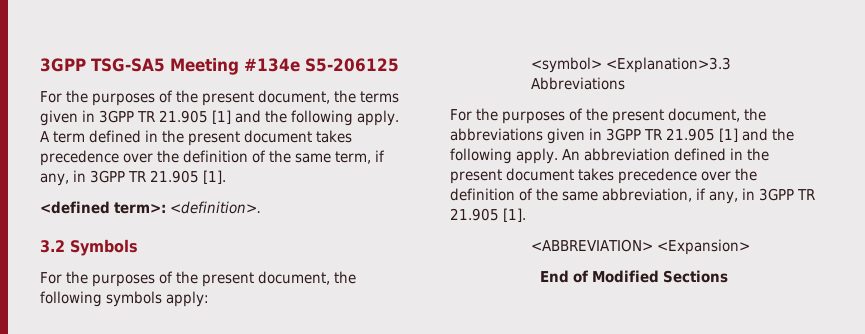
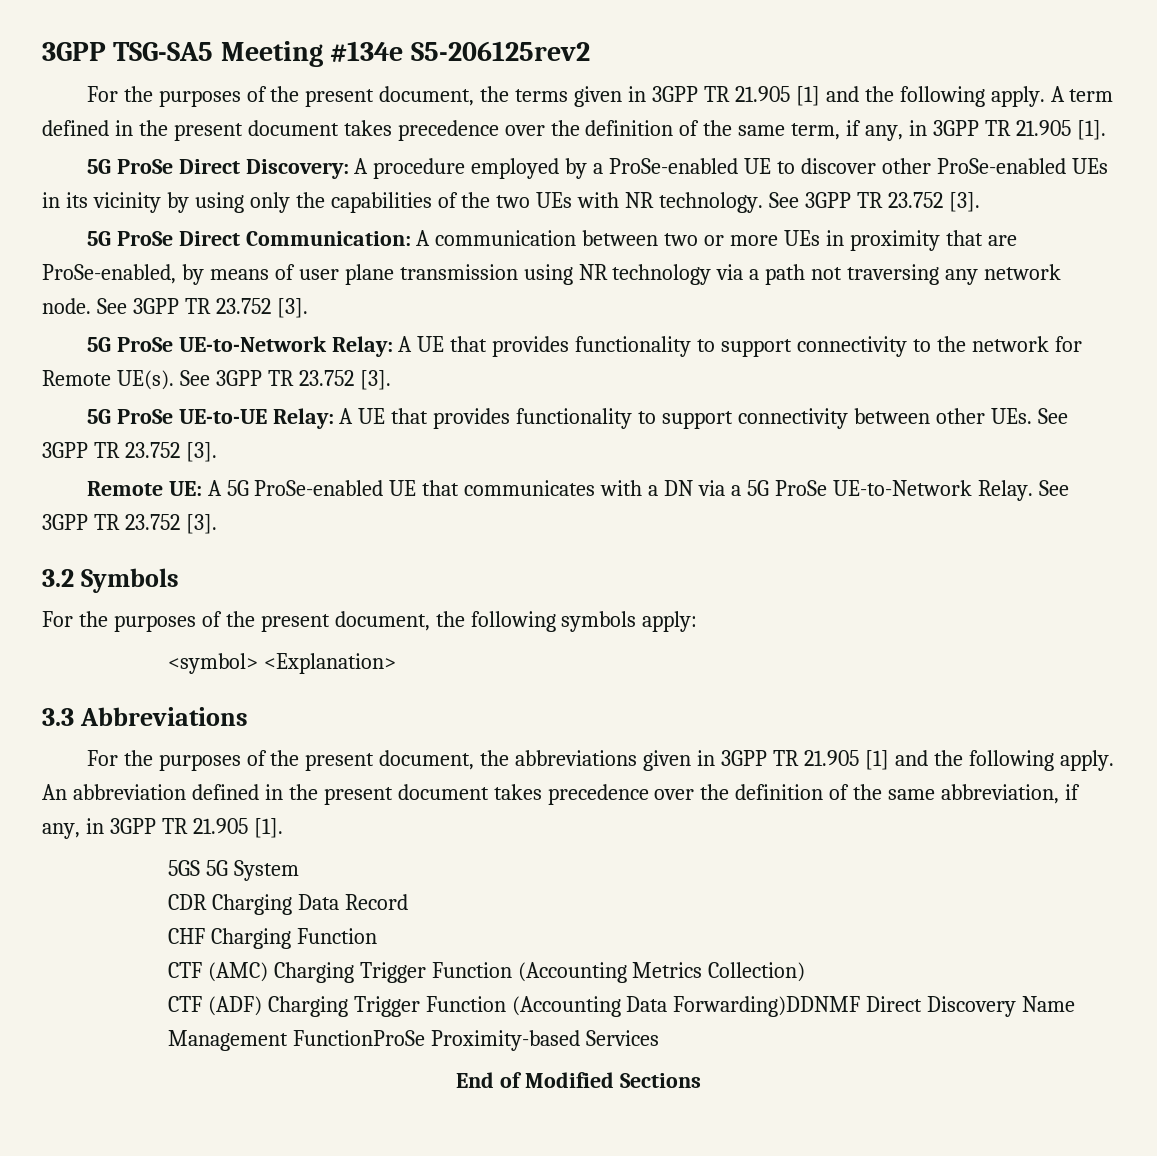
- 3GPP TSG-SA5 Meeting #134e S5-206125
+ 3GPP TSG-SA5 Meeting #134e S5-206125rev2
- <defined term>: <definition>.
+ 5G ProSe Direct Discovery: A procedure employed by a ProSe-enabled UE to discover other ProSe-enabled UEs in its vicinity by using only the capabilities of the two UEs with NR technology. See 3GPP TR 23.752 [3].
+ 5G ProSe Direct Communication: A communication between two or more UEs in proximity that are ProSe-enabled, by means of user plane transmission using NR technology via a path not traversing any network node. See 3GPP TR 23.752 [3].
+ 5G ProSe UE-to-Network Relay: A UE that provides functionality to support connectivity to the network for Remote UE(s). See 3GPP TR 23.752 [3].
+ 5G ProSe UE-to-UE Relay: A UE that provides functionality to support connectivity between other UEs. See 3GPP TR 23.752 [3].
+ Remote UE: A 5G ProSe-enabled UE that communicates with a DN via a 5G ProSe UE-to-Network Relay. See 3GPP TR 23.752 [3].
- <symbol> <Explanation>3.3 Abbreviations
+ <symbol> <Explanation>
+ 3.3 Abbreviations
- <ABBREVIATION> <Expansion>
+ 5GS 5G System
+ CDR Charging Data Record
+ CHF Charging Function
+ CTF (AMC) Charging Trigger Function (Accounting Metrics Collection)
+ CTF (ADF) Charging Trigger Function (Accounting Data Forwarding)DDNMF Direct Discovery Name Management FunctionProSe Proximity-based Services

